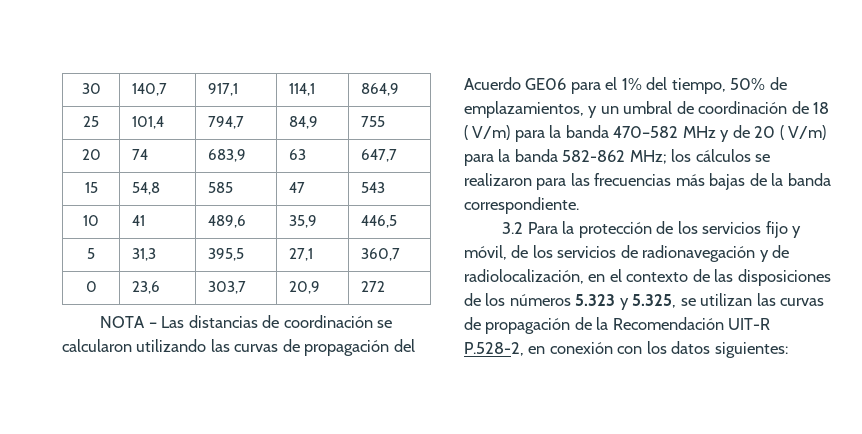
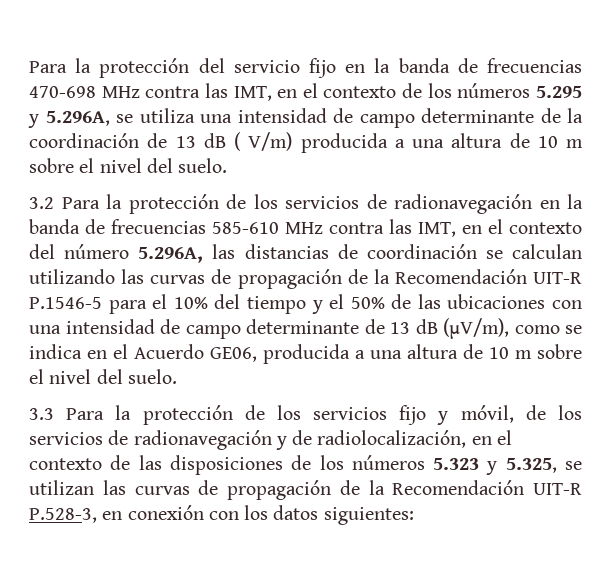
- 30 | 140,7 | 917,1 | 114,1 | 864,9
- 25 | 101,4 | 794,7 | 84,9 | 755
- 20 | 74 | 683,9 | 63 | 647,7
- 15 | 54,8 | 585 | 47 | 543
- 10 | 41 | 489,6 | 35,9 | 446,5
- 5 | 31,3 | 395,5 | 27,1 | 360,7
- 0 | 23,6 | 303,7 | 20,9 | 272
- NOTA – Las distancias de coordinación se calcularon utilizando las curvas de propagación del Acuerdo GE06 para el 1% del tiempo, 50% de emplazamientos, y un umbral de coordinación de 18 ( V/m) para la banda 470–582 MHz y de 20 ( V/m) para la banda 582-862 MHz; los cálculos se realizaron para las frecuencias más bajas de la banda correspondiente.
- 3.2 Para la protección de los servicios fijo y móvil, de los servicios de radionavegación y de radiolocalización, en el contexto de las disposiciones de los números 5.323 y 5.325, se utilizan las curvas de propagación de la Recomendación UIT-R P.528-2, en conexión con los datos siguientes:
+ Para la protección del servicio fijo en la banda de frecuencias 470-698 MHz contra las IMT, en el contexto de los números 5.295 y 5.296A, se utiliza una intensidad de campo determinante de la coordinación de 13 dB ( V/m) producida a una altura de 10 m sobre el nivel del suelo.
+ 3.2 Para la protección de los servicios de radionavegación en la banda de frecuencias 585-610 MHz contra las IMT, en el contexto del número 5.296A, las distancias de coordinación se calculan utilizando las curvas de propagación de la Recomendación UIT-R P.1546-5 para el 10% del tiempo y el 50% de las ubicaciones con una intensidad de campo determinante de 13 dB (µV/m), como se indica en el Acuerdo GE06, producida a una altura de 10 m sobre el nivel del suelo.
+ 3.3 Para la protección de los servicios fijo y móvil, de los servicios de radionavegación y de radiolocalización, en el contexto de las disposiciones de los números 5.323 y 5.325, se utilizan las curvas de propagación de la Recomendación UIT-R P.528-3, en conexión con los datos siguientes:

